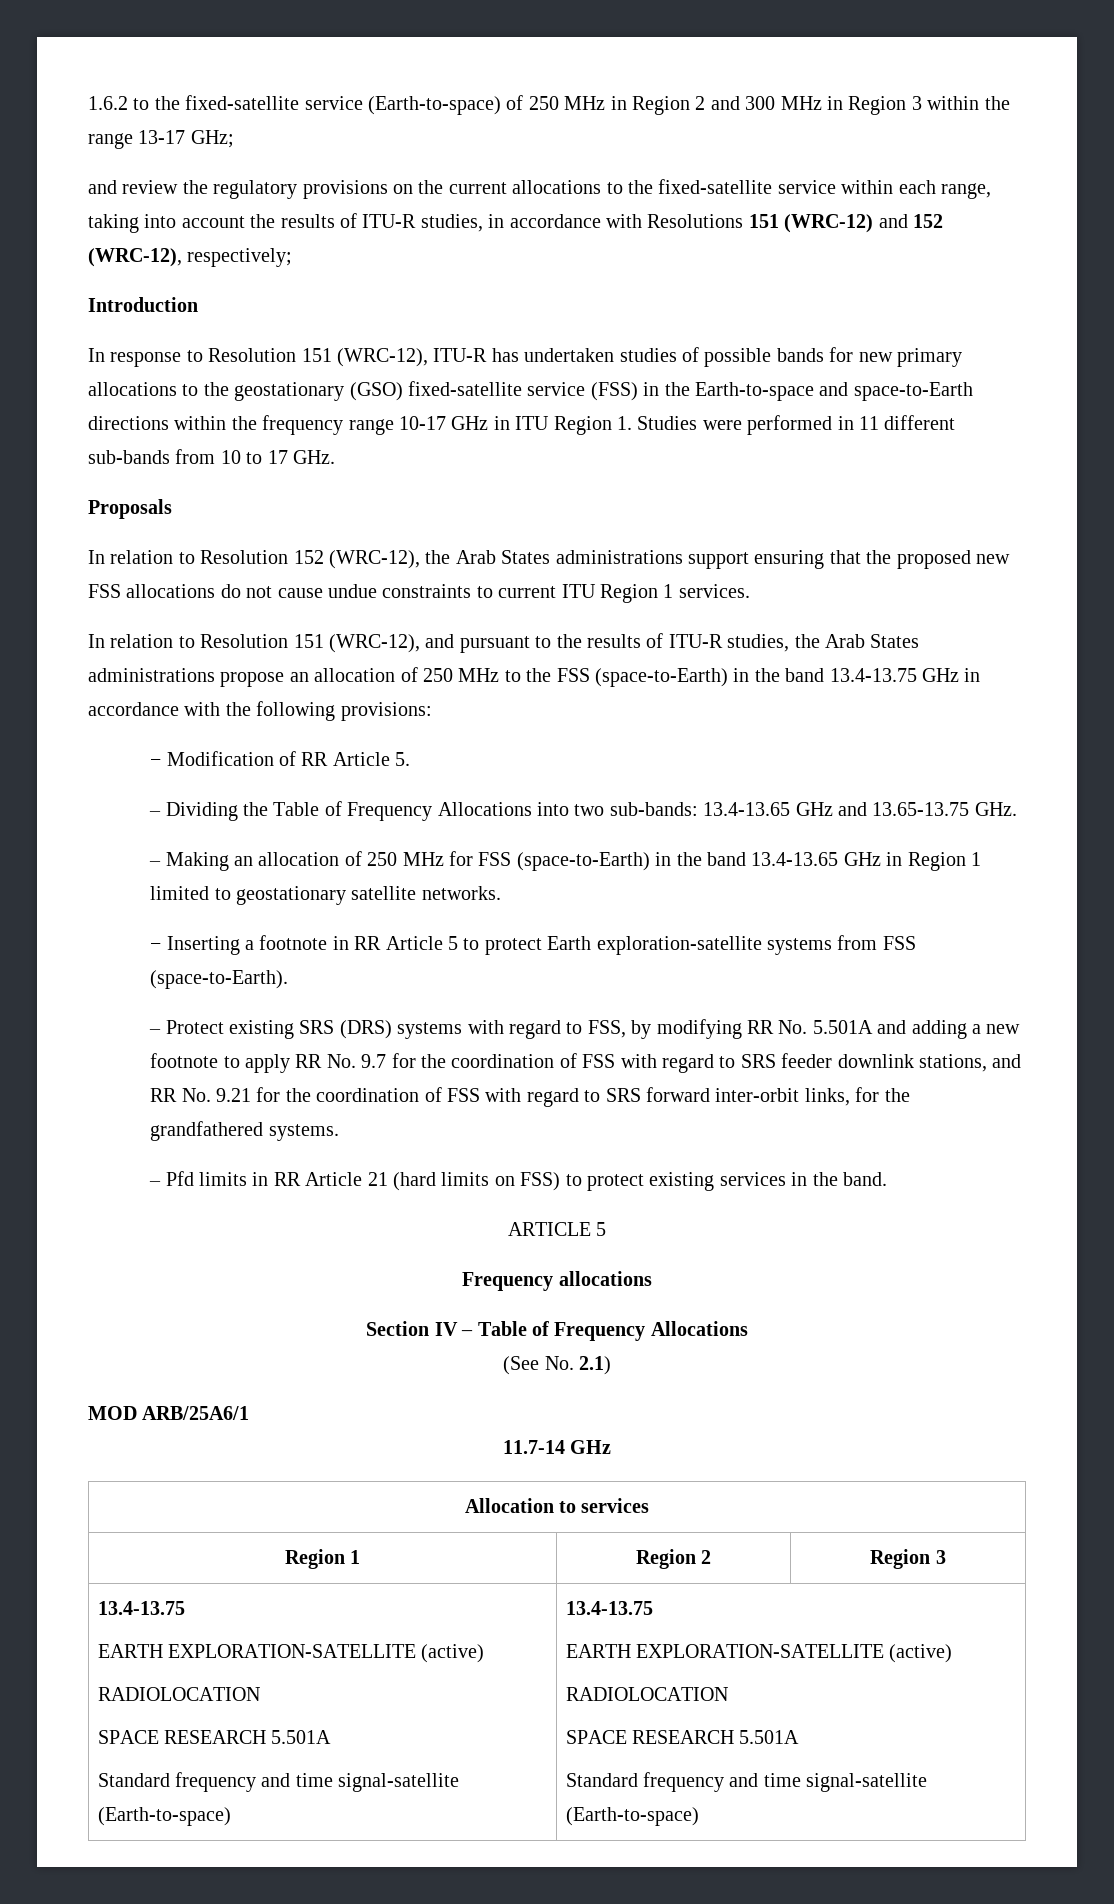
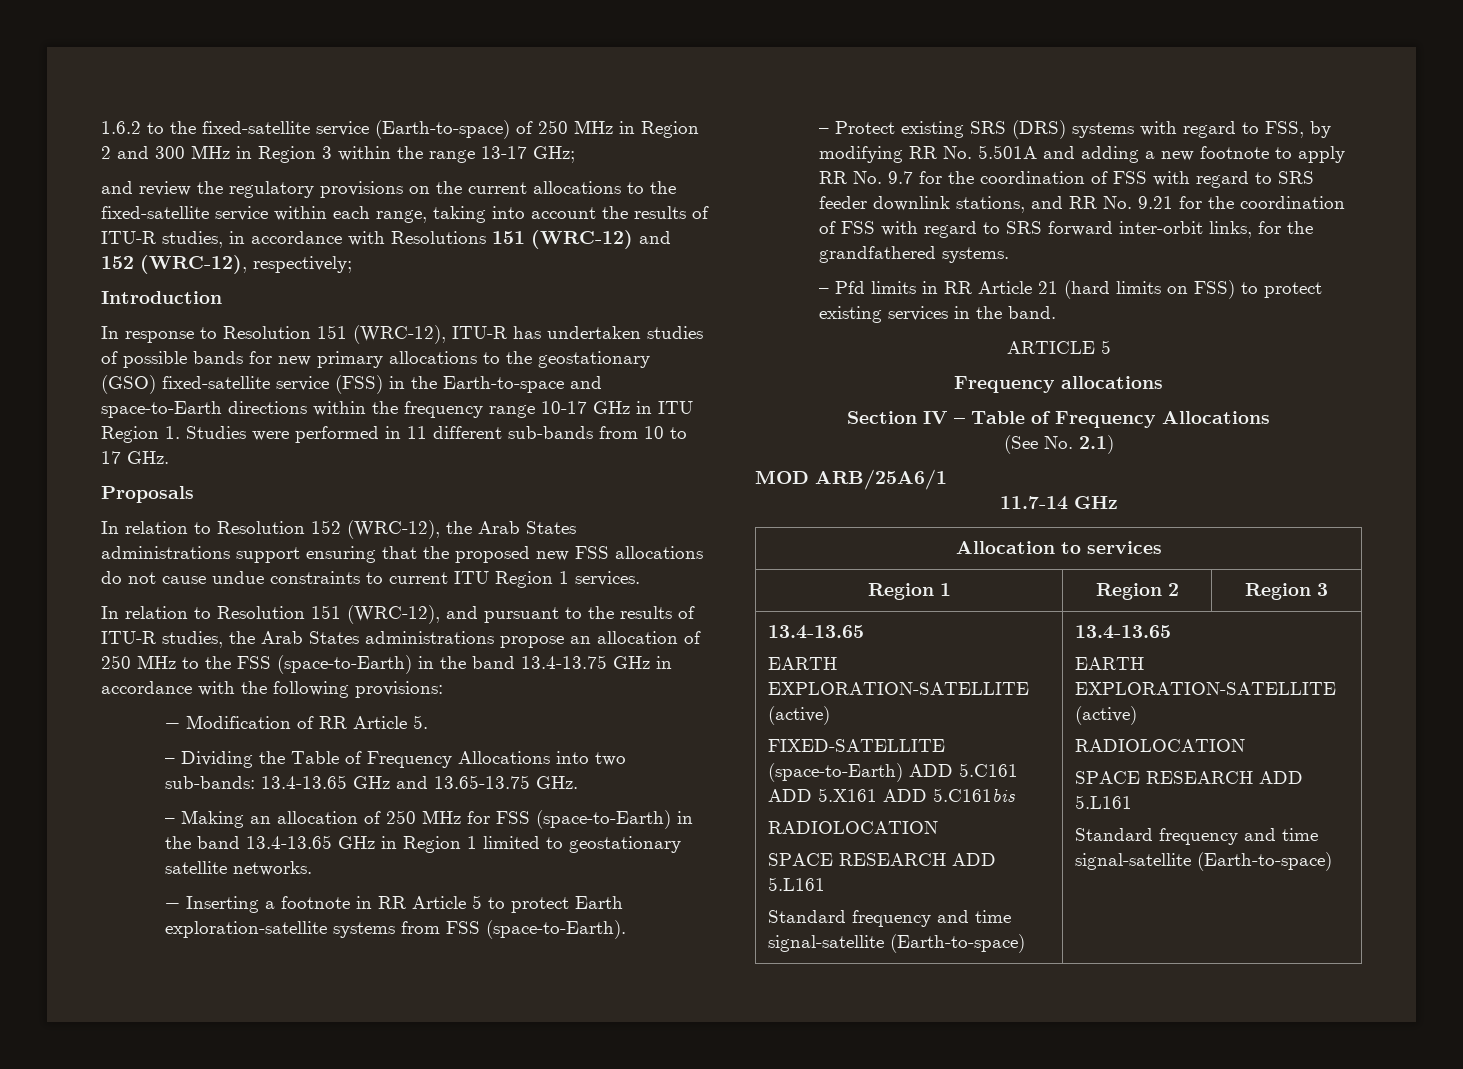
  Region 1 | Region 2 | Region 3
- 13.4-13.75
+ 13.4-13.65
+ EARTH EXPLORATION-SATELLITE (active)
+ FIXED-SATELLITE (space-to-Earth) ADD 5.C161 ADD 5.X161 ADD 5.C161bis
+ RADIOLOCATION
+ SPACE RESEARCH ADD 5.L161
+ Standard frequency and time signal-satellite (Earth-to-space) | 13.4-13.65
  EARTH EXPLORATION-SATELLITE (active)
  RADIOLOCATION
- SPACE RESEARCH 5.501A
- Standard frequency and time signal-satellite (Earth-to-space) | 13.4-13.75
- EARTH EXPLORATION-SATELLITE (active)
- RADIOLOCATION
- SPACE RESEARCH 5.501A
+ SPACE RESEARCH ADD 5.L161

